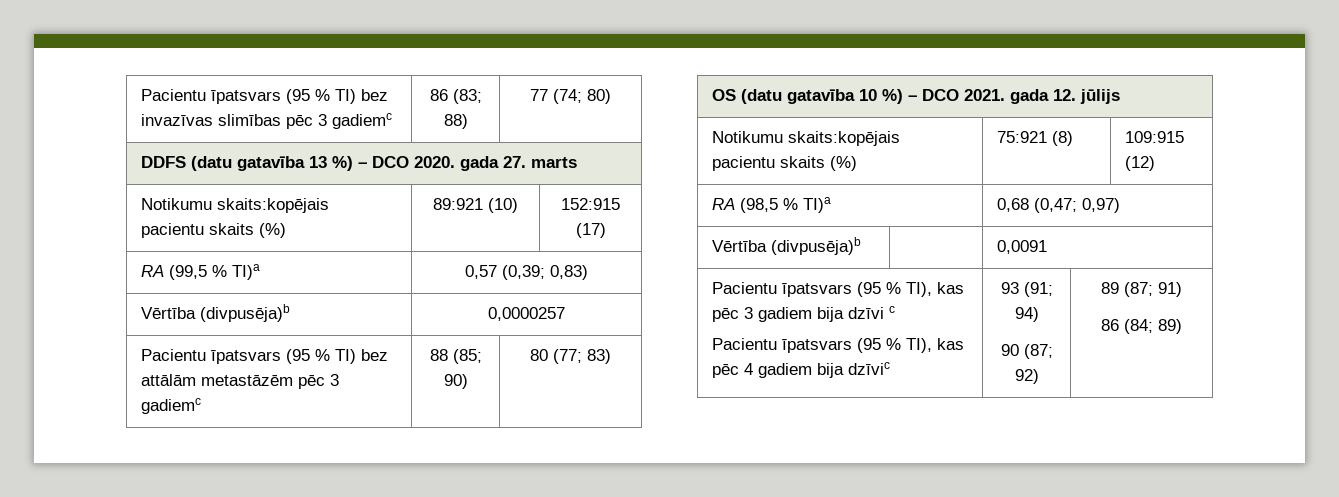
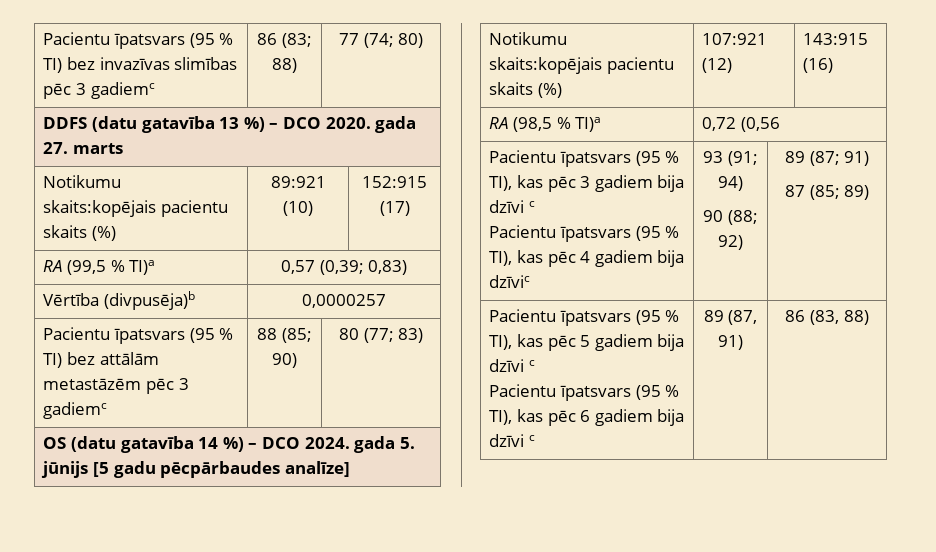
- OS (datu gatavība 10 %) – DCO 2021. gada 12. jūlijs
- Notikumu skaits:kopējais pacientu skaits (%) | 75:921 (8) | 109:915 (12)
+ OS (datu gatavība 14 %) – DCO 2024. gada 5. jūnijs [5 gadu pēcpārbaudes analīze]
+ Notikumu skaits:kopējais pacientu skaits (%) | 107:921 (12) | 143:915 (16)
- RA (98,5 % TI)a | 0,68 (0,47; 0,97)
- Vērtība (divpusēja)b | | 0,0091
+ RA (98,5 % TI)a | 0,72 (0,56
  Pacientu īpatsvars (95 % TI), kas pēc 3 gadiem bija dzīvi c
  Pacientu īpatsvars (95 % TI), kas pēc 4 gadiem bija dzīvic | 93 (91; 94)
- 90 (87; 92) | 89 (87; 91)
- 86 (84; 89)
+ 90 (88; 92) | 89 (87; 91)
+ 87 (85; 89)
+ Pacientu īpatsvars (95 % TI), kas pēc 5 gadiem bija dzīvi c
+ Pacientu īpatsvars (95 % TI), kas pēc 6 gadiem bija dzīvi c | 89 (87, 91) | 86 (83, 88)

